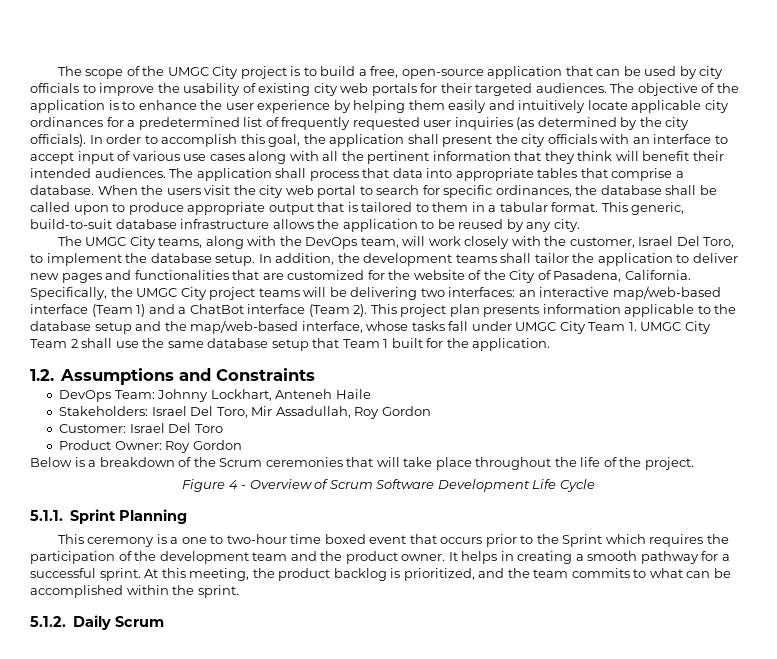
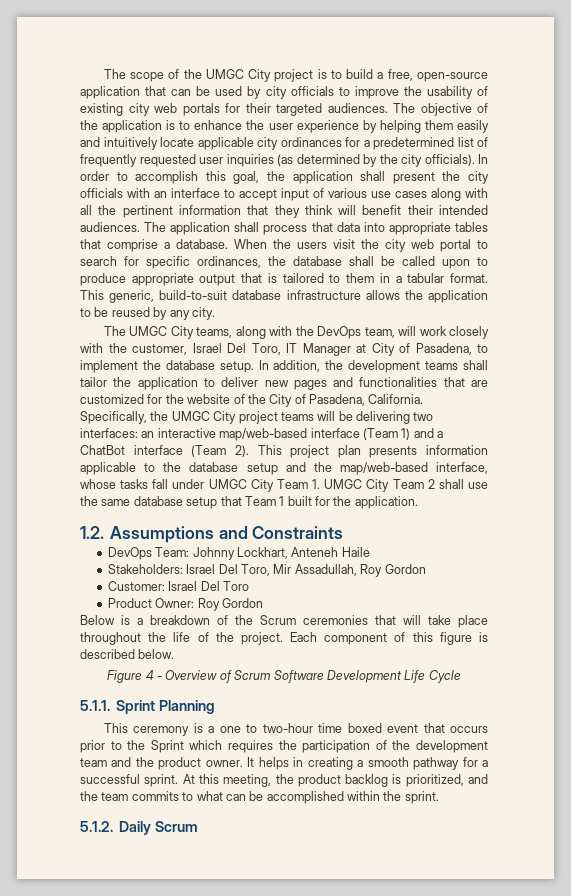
- The UMGC City teams, along with the DevOps team, will work closely with the customer, Israel Del Toro, to implement the database setup.
+ The UMGC City teams, along with the DevOps team, will work closely with the customer, Israel Del Toro, IT Manager at City of Pasadena, to implement the database setup.
+ Each component of this figure is described below.

